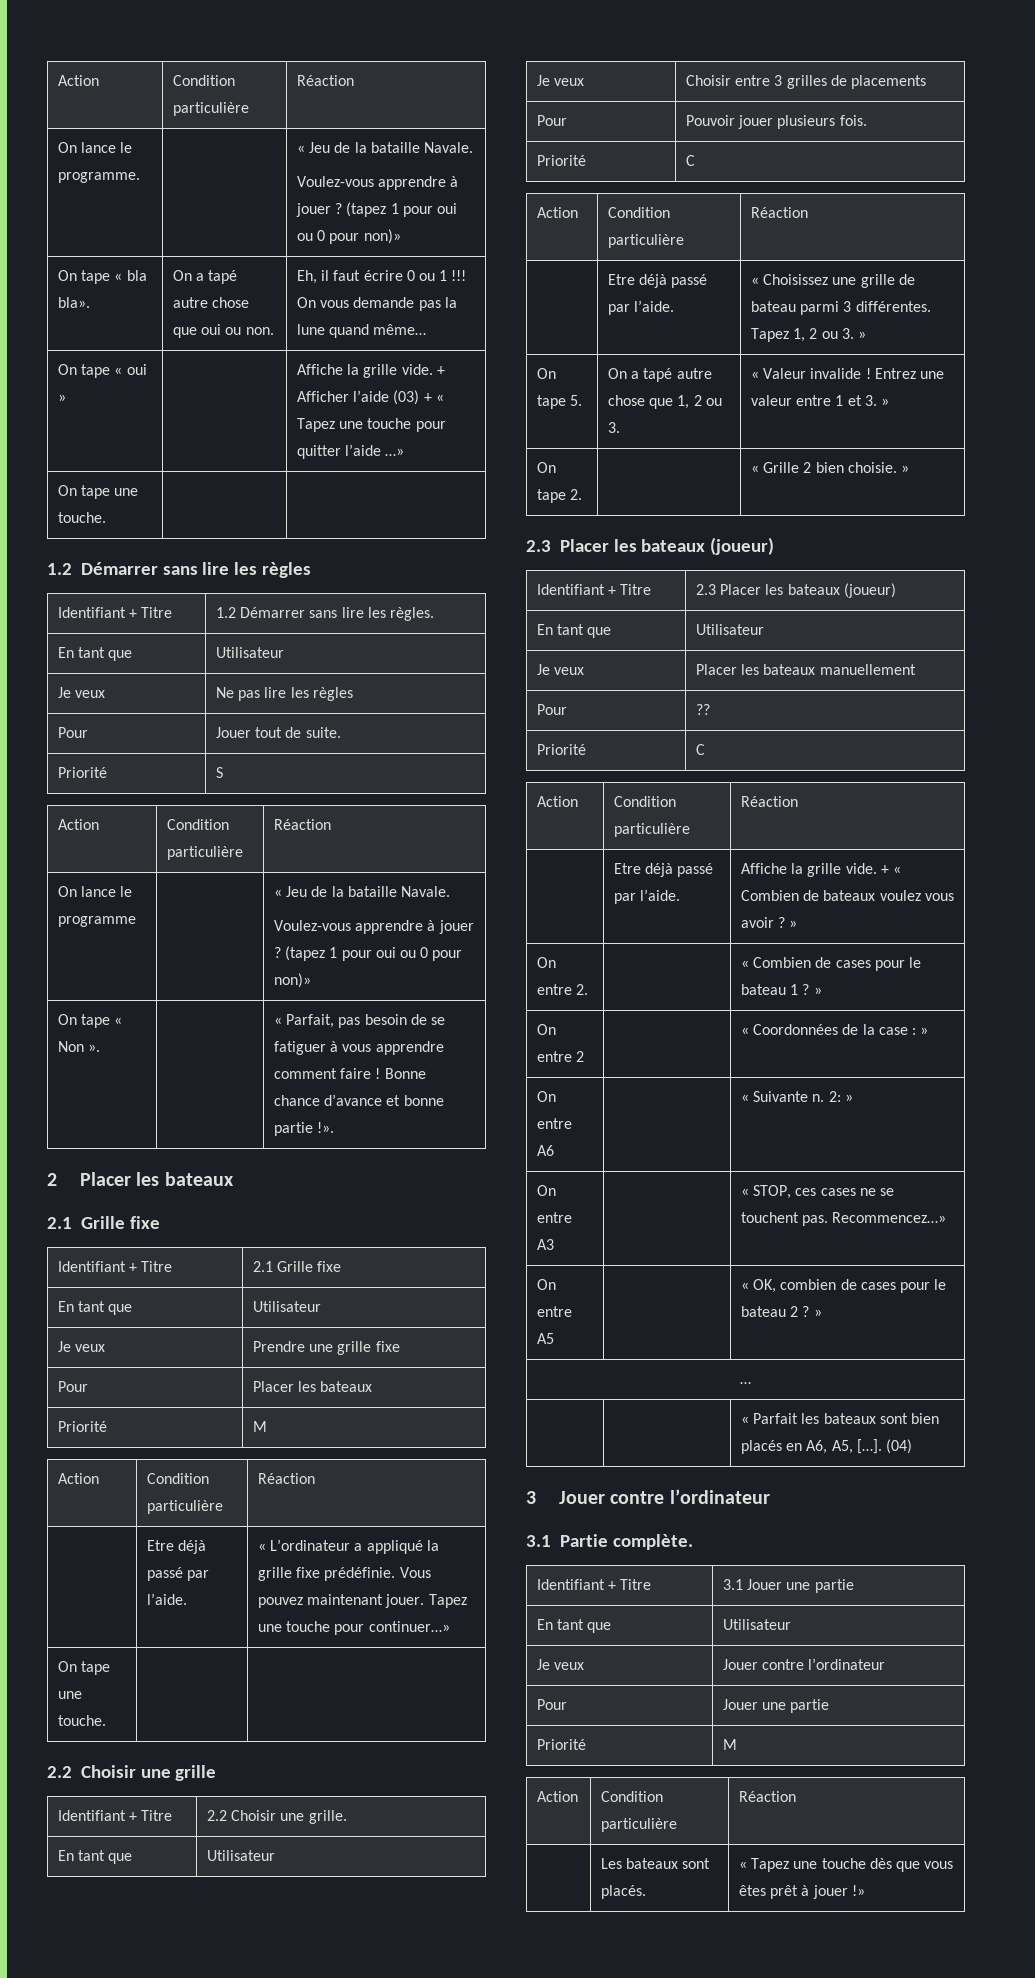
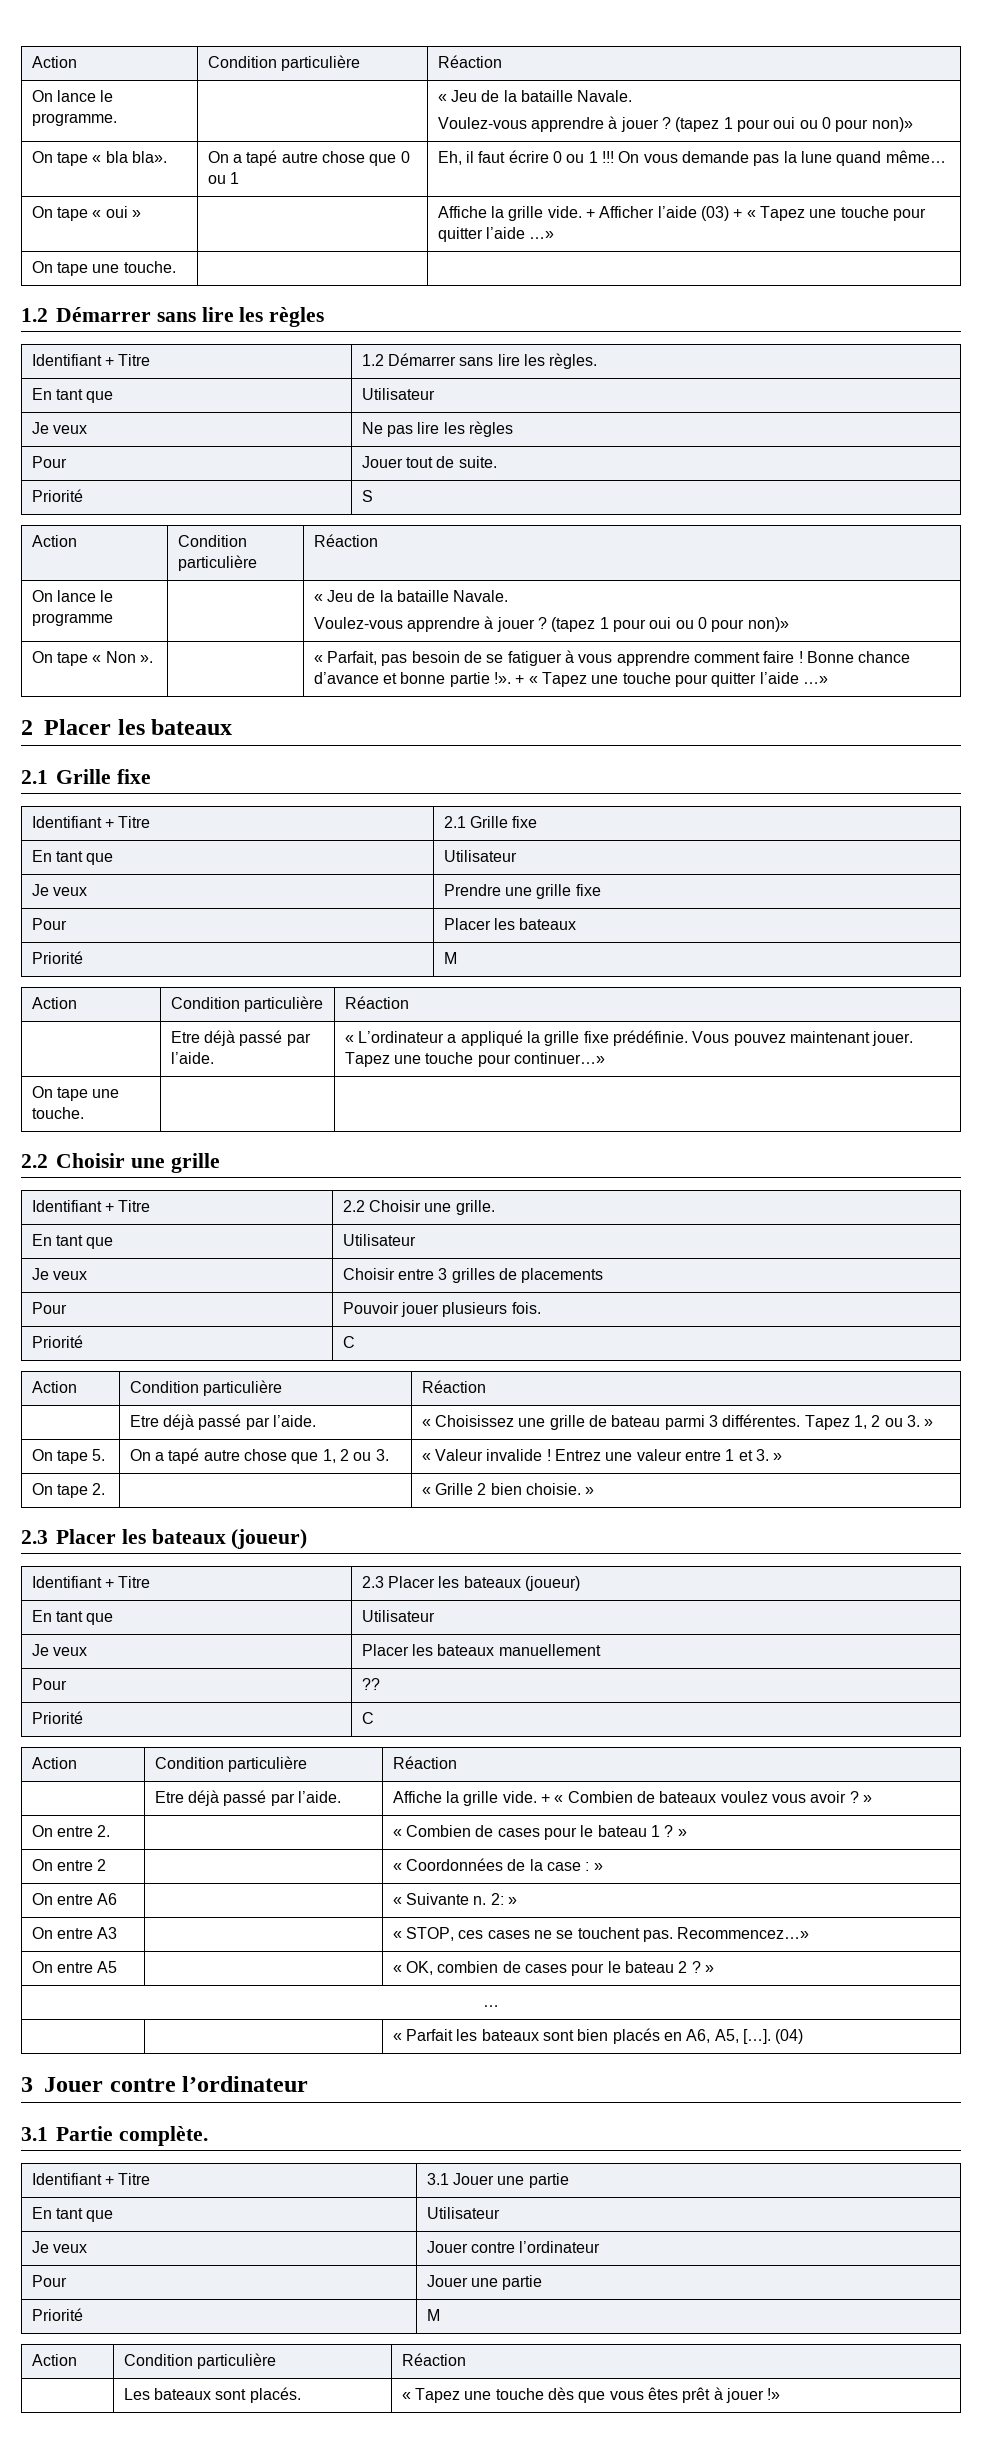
- On tape « bla bla». | On a tapé autre chose que oui ou non. | Eh, il faut écrire 0 ou 1 !!! On vous demande pas la lune quand même…
+ On tape « bla bla». | On a tapé autre chose que 0 ou 1 | Eh, il faut écrire 0 ou 1 !!! On vous demande pas la lune quand même…
- On tape « Non ». | | « Parfait, pas besoin de se fatiguer à vous apprendre comment faire ! Bonne chance d’avance et bonne partie !».
+ On tape « Non ». | | « Parfait, pas besoin de se fatiguer à vous apprendre comment faire ! Bonne chance d’avance et bonne partie !». + « Tapez une touche pour quitter l’aide …»

